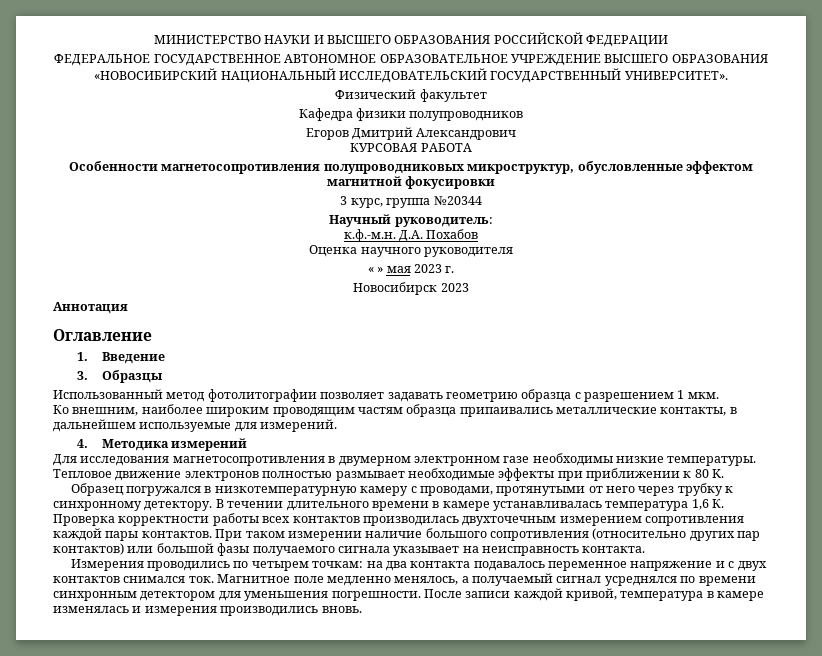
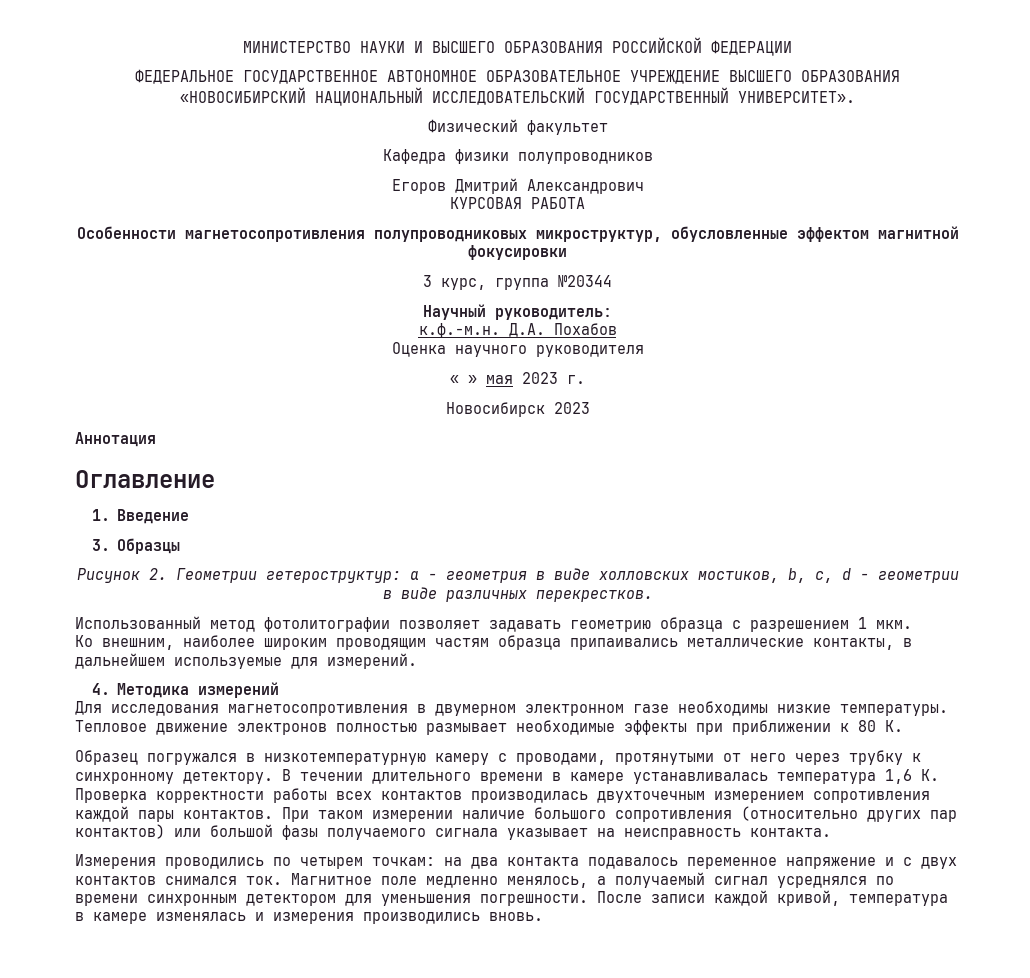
+ Рисунок 2. Геометрии гетероструктур: a - геометрия в виде холловских мостиков, b, c, d - геометрии в виде различных перекрестков.

